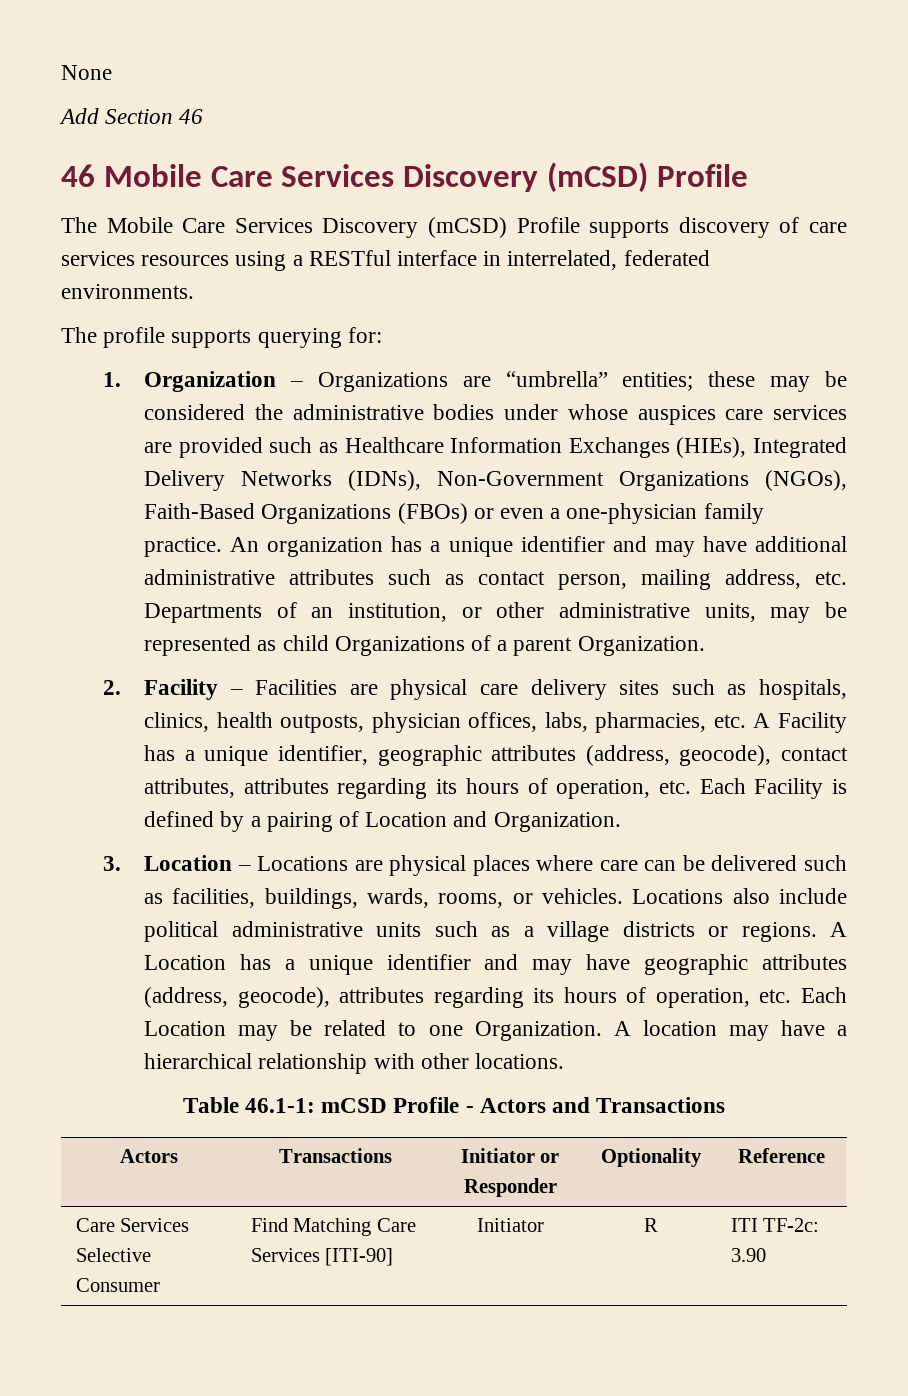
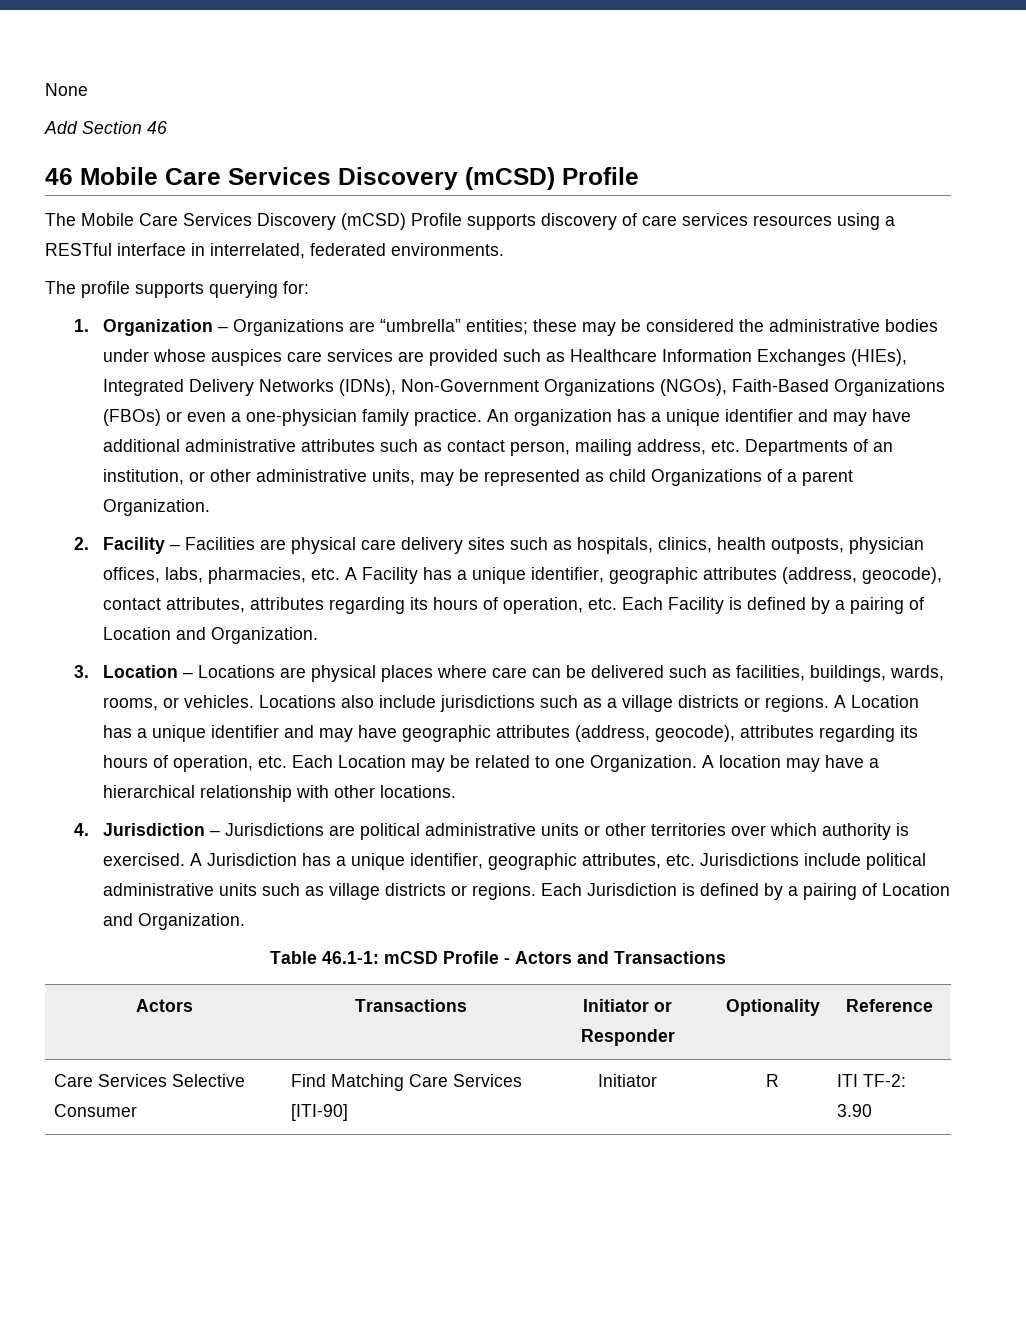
- Locations also include political administrative units such as a village districts or regions.
+ Locations also include jurisdictions such as a village districts or regions.
+ 4. Jurisdiction – Jurisdictions are political administrative units or other territories over which authority is exercised. A Jurisdiction has a unique identifier, geographic attributes, etc. Jurisdictions include political administrative units such as village districts or regions. Each Jurisdiction is defined by a pairing of Location and Organization.
- Care Services Selective Consumer | Find Matching Care Services [ITI-90] | Initiator | R | ITI TF-2c: 3.90
+ Care Services Selective Consumer | Find Matching Care Services [ITI-90] | Initiator | R | ITI TF-2: 3.90

